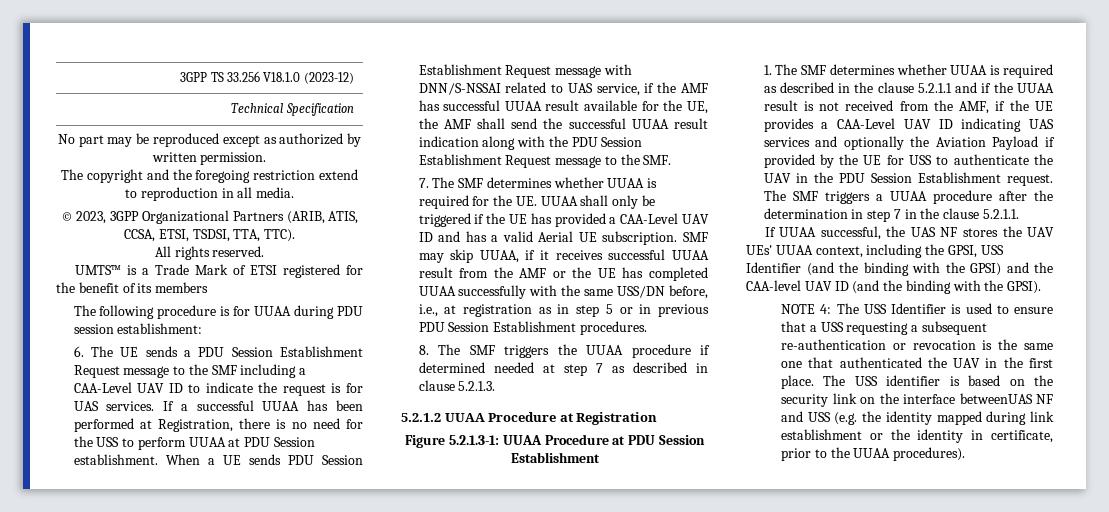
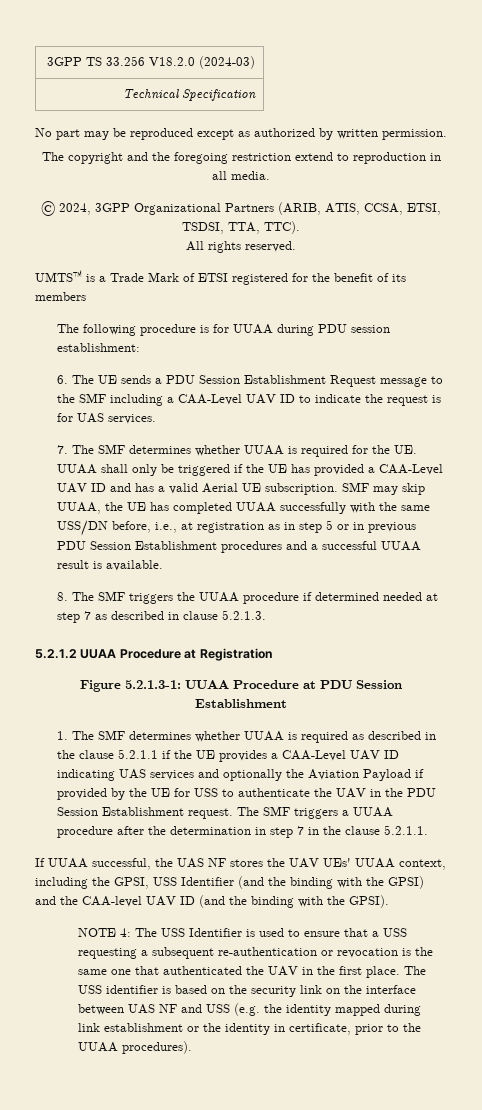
- 3GPP TS 33.256 V18.1.0 (2023-12)
+ 3GPP TS 33.256 V18.2.0 (2024-03)
- © 2023, 3GPP Organizational Partners (ARIB, ATIS, CCSA, ETSI, TSDSI, TTA, TTC).
+ © 2024, 3GPP Organizational Partners (ARIB, ATIS, CCSA, ETSI, TSDSI, TTA, TTC).
- If a successful UUAA has been performed at Registration, there is no need for the USS to perform UUAA at PDU Session establishment. When a UE sends PDU Session Establishment Request message with DNN/S-NSSAI related to UAS service, if the AMF has successful UUAA result available for the UE, the AMF shall send the successful UUAA result indication along with the PDU Session Establishment Request message to the SMF.
- SMF may skip UUAA, if it receives successful UUAA result from the AMF or the UE has completed UUAA successfully with the same USS/DN before, i.e., at registration as in step 5 or in previous PDU Session Establishment procedures.
+ SMF may skip UUAA, the UE has completed UUAA successfully with the same USS/DN before, i.e., at registration as in step 5 or in previous PDU Session Establishment procedures and a successful UUAA result is available.
- 1. The SMF determines whether UUAA is required as described in the clause 5.2.1.1 and if the UUAA result is not received from the AMF, if the UE provides a CAA-Level UAV ID indicating UAS services and optionally the Aviation Payload if provided by the UE for USS to authenticate the UAV in the PDU Session Establishment request.
+ 1. The SMF determines whether UUAA is required as described in the clause 5.2.1.1 if the UE provides a CAA-Level UAV ID indicating UAS services and optionally the Aviation Payload if provided by the UE for USS to authenticate the UAV in the PDU Session Establishment request.
- The USS identifier is based on the security link on the interface betweenUAS NF and USS (e.g. the identity mapped during link establishment or the identity in certificate, prior to the UUAA procedures).
+ The USS identifier is based on the security link on the interface between UAS NF and USS (e.g. the identity mapped during link establishment or the identity in certificate, prior to the UUAA procedures).

